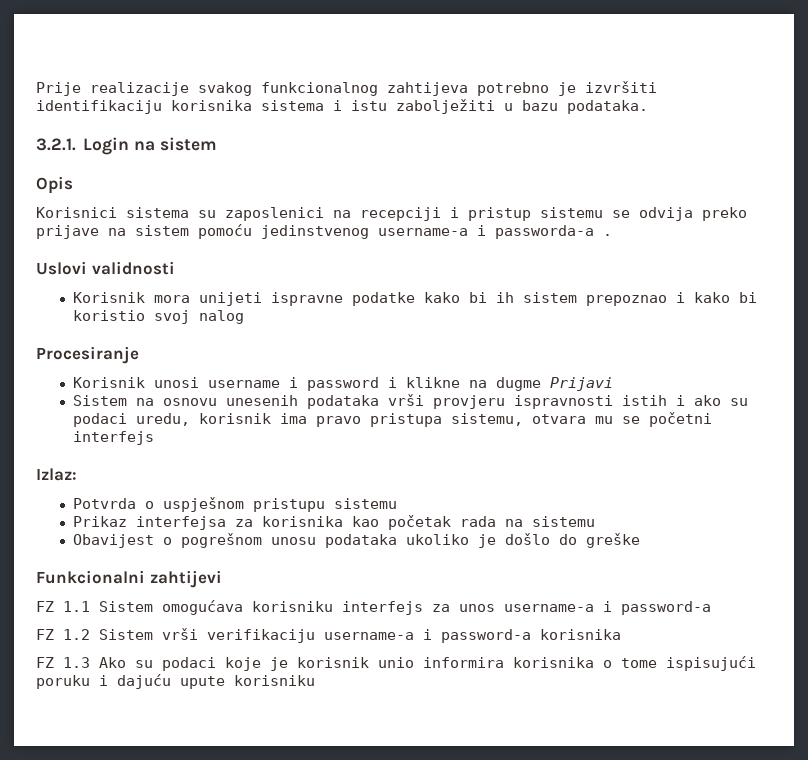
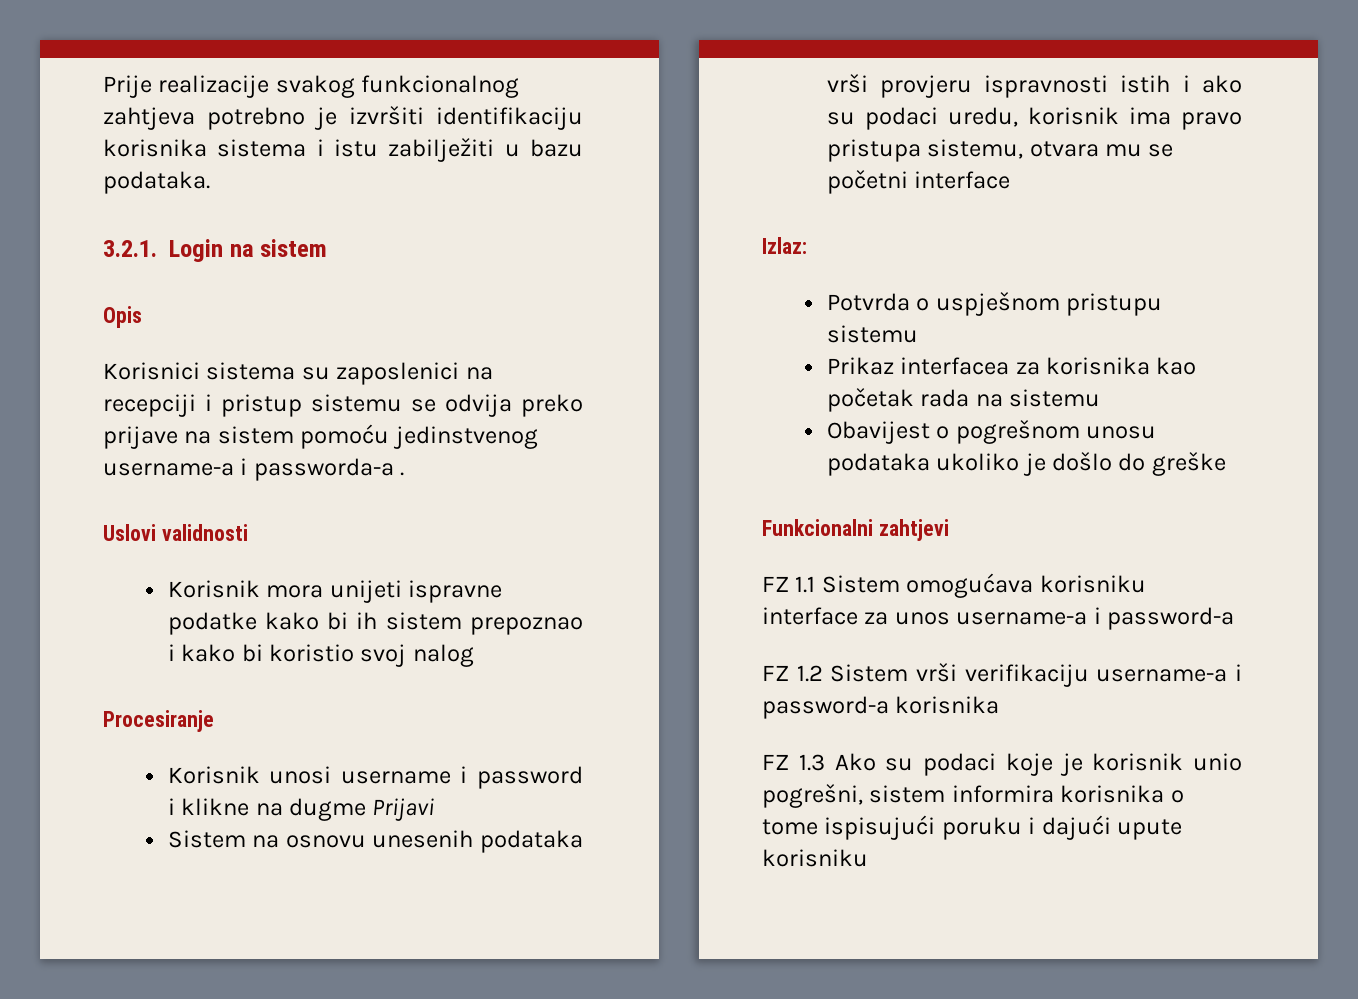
- Prije realizacije svakog funkcionalnog zahtijeva potrebno je izvršiti identifikaciju korisnika sistema i istu zabolježiti u bazu podataka.
+ Prije realizacije svakog funkcionalnog zahtjeva potrebno je izvršiti identifikaciju korisnika sistema i istu zabilježiti u bazu podataka.
- Sistem na osnovu unesenih podataka vrši provjeru ispravnosti istih i ako su podaci uredu, korisnik ima pravo pristupa sistemu, otvara mu se početni interfejs
+ Sistem na osnovu unesenih podataka vrši provjeru ispravnosti istih i ako su podaci uredu, korisnik ima pravo pristupa sistemu, otvara mu se početni interface
- Prikaz interfejsa za korisnika kao početak rada na sistemu
+ Prikaz interfacea za korisnika kao početak rada na sistemu
- Funkcionalni zahtijevi
+ Funkcionalni zahtjevi
- FZ 1.1 Sistem omogućava korisniku interfejs za unos username-a i password-a
+ FZ 1.1 Sistem omogućava korisniku interface za unos username-a i password-a
- FZ 1.3 Ako su podaci koje je korisnik unio informira korisnika o tome ispisujući poruku i dajuću upute korisniku
+ FZ 1.3 Ako su podaci koje je korisnik unio pogrešni, sistem informira korisnika o tome ispisujući poruku i dajući upute korisniku

